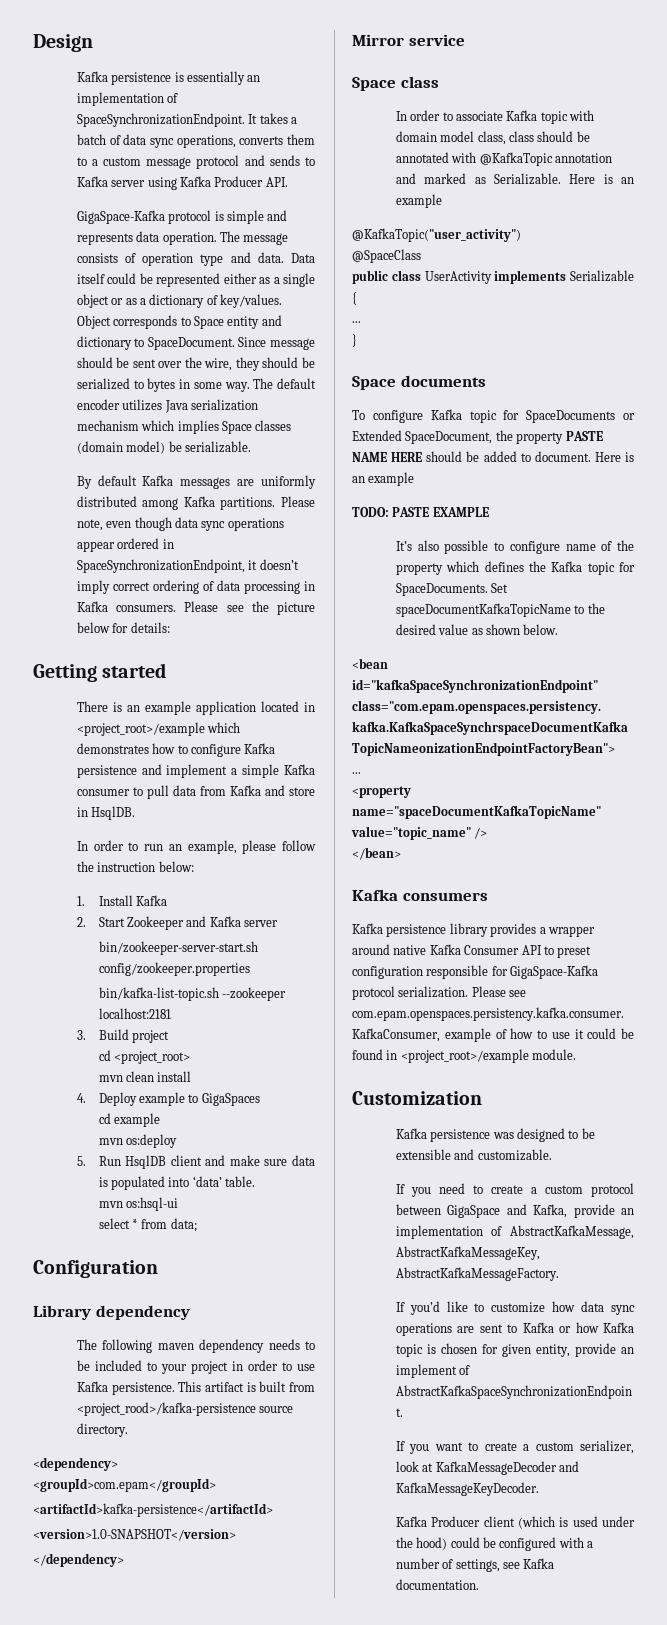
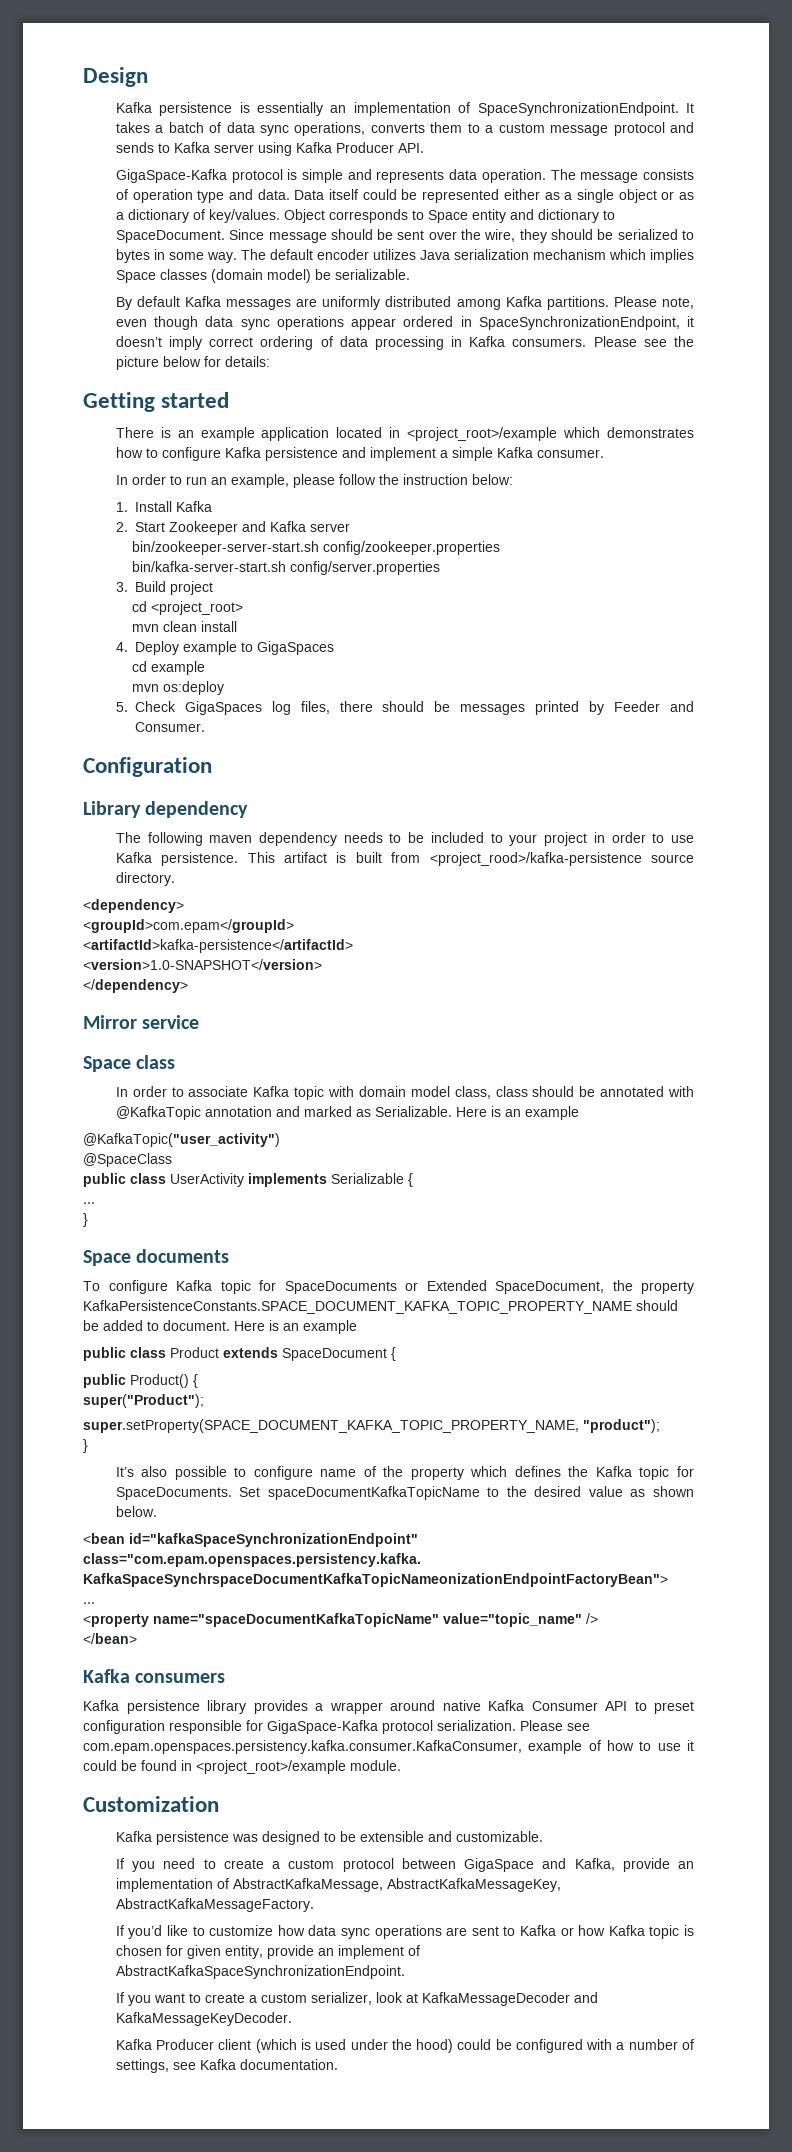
- There is an example application located in <project_root>/example which demonstrates how to configure Kafka persistence and implement a simple Kafka consumer to pull data from Kafka and store in HsqlDB.
+ There is an example application located in <project_root>/example which demonstrates how to configure Kafka persistence and implement a simple Kafka consumer.
- bin/kafka-list-topic.sh --zookeeper localhost:2181
+ bin/kafka-server-start.sh config/server.properties
- 5. Run HsqlDB client and make sure data is populated into ‘data’ table.
- mvn os:hsql-ui
- select * from data;
+ 5. Check GigaSpaces log files, there should be messages printed by Feeder and Consumer.
- To configure Kafka topic for SpaceDocuments or Extended SpaceDocument, the property PASTE NAME HERE should be added to document.
+ To configure Kafka topic for SpaceDocuments or Extended SpaceDocument, the property KafkaPersistenceConstants.SPACE_DOCUMENT_KAFKA_TOPIC_PROPERTY_NAME should be added to document.
- TODO: PASTE EXAMPLE
+ public class Product extends SpaceDocument {
+ public Product() {
+ super("Product");
+ super.setProperty(SPACE_DOCUMENT_KAFKA_TOPIC_PROPERTY_NAME, "product");
+ }

